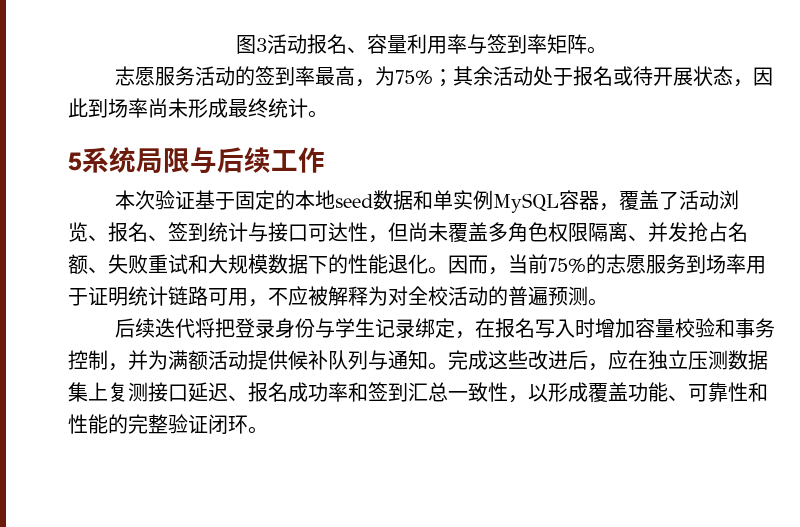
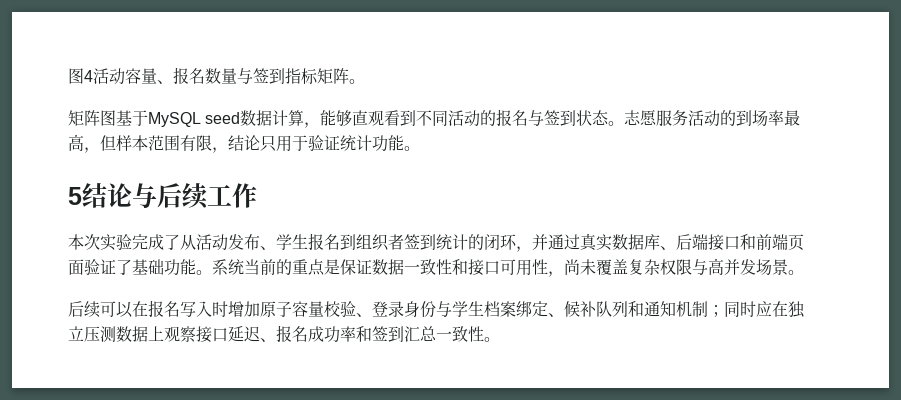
- 图3活动报名、容量利用率与签到率矩阵。
- 志愿服务活动的签到率最高，为75%；其余活动处于报名或待开展状态，因此到场率尚未形成最终统计。
+ 图4活动容量、报名数量与签到指标矩阵。
+ 矩阵图基于MySQL seed数据计算，能够直观看到不同活动的报名与签到状态。志愿服务活动的到场率最高，但样本范围有限，结论只用于验证统计功能。
- 5系统局限与后续工作
+ 5结论与后续工作
- 本次验证基于固定的本地seed数据和单实例MySQL容器，覆盖了活动浏览、报名、签到统计与接口可达性，但尚未覆盖多角色权限隔离、并发抢占名额、失败重试和大规模数据下的性能退化。因而，当前75%的志愿服务到场率用于证明统计链路可用，不应被解释为对全校活动的普遍预测。
- 后续迭代将把登录身份与学生记录绑定，在报名写入时增加容量校验和事务控制，并为满额活动提供候补队列与通知。完成这些改进后，应在独立压测数据集上复测接口延迟、报名成功率和签到汇总一致性，以形成覆盖功能、可靠性和性能的完整验证闭环。
+ 本次实验完成了从活动发布、学生报名到组织者签到统计的闭环，并通过真实数据库、后端接口和前端页面验证了基础功能。系统当前的重点是保证数据一致性和接口可用性，尚未覆盖复杂权限与高并发场景。
+ 后续可以在报名写入时增加原子容量校验、登录身份与学生档案绑定、候补队列和通知机制；同时应在独立压测数据上观察接口延迟、报名成功率和签到汇总一致性。

